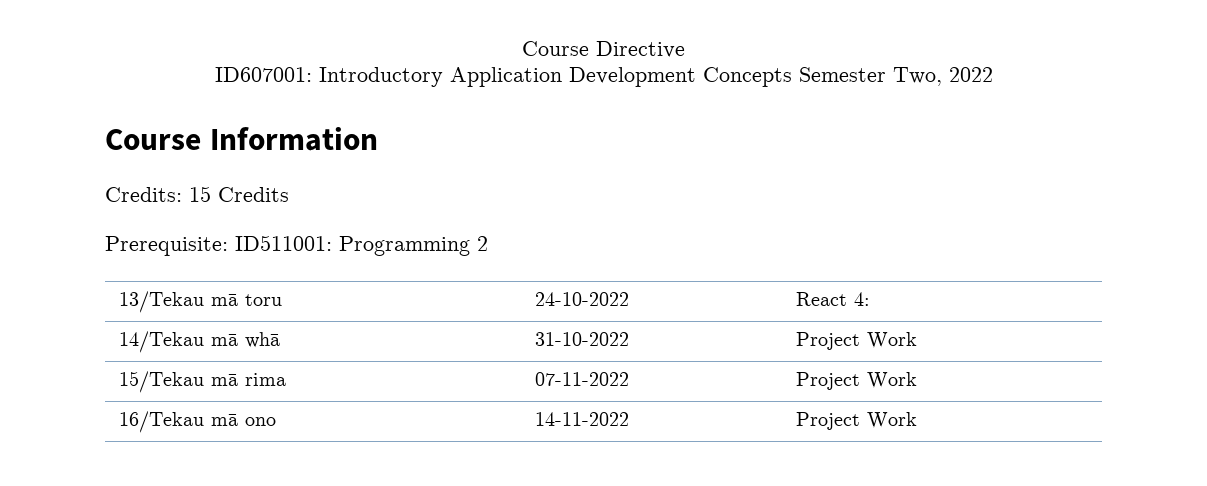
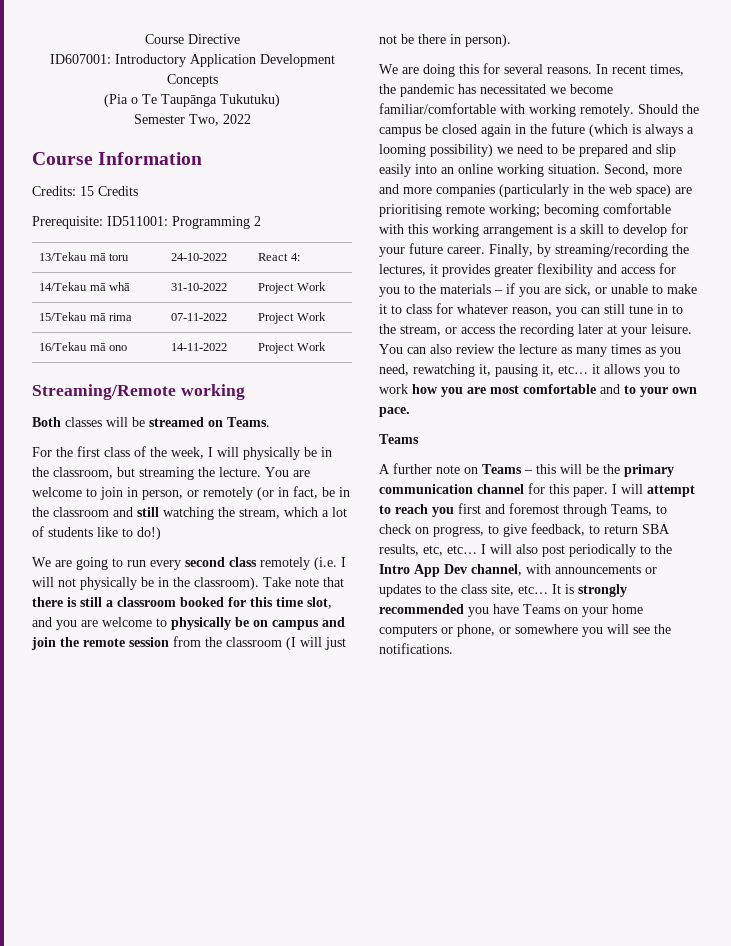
- ID607001: Introductory Application Development Concepts Semester Two, 2022
+ ID607001: Introductory Application Development Concepts
+ (Pia o Te Taupānga Tukutuku)
+ Semester Two, 2022
+ Streaming/Remote working
+ Both classes will be streamed on Teams.
+ For the first class of the week, I will physically be in the classroom, but streaming the lecture. You are welcome to join in person, or remotely (or in fact, be in the classroom and still watching the stream, which a lot of students like to do!)
+ We are going to run every second class remotely (i.e. I will not physically be in the classroom). Take note that there is still a classroom booked for this time slot, and you are welcome to physically be on campus and join the remote session from the classroom (I will just not be there in person).
+ We are doing this for several reasons. In recent times, the pandemic has necessitated we become familiar/comfortable with working remotely. Should the campus be closed again in the future (which is always a looming possibility) we need to be prepared and slip easily into an online working situation. Second, more and more companies (particularly in the web space) are prioritising remote working; becoming comfortable with this working arrangement is a skill to develop for your future career. Finally, by streaming/recording the lectures, it provides greater flexibility and access for you to the materials – if you are sick, or unable to make it to class for whatever reason, you can still tune in to the stream, or access the recording later at your leisure. You can also review the lecture as many times as you need, rewatching it, pausing it, etc… it allows you to work how you are most comfortable and to your own pace.
+ Teams
+ A further note on Teams – this will be the primary communication channel for this paper. I will attempt to reach you first and foremost through Teams, to check on progress, to give feedback, to return SBA results, etc, etc… I will also post periodically to the Intro App Dev channel, with announcements or updates to the class site, etc… It is strongly recommended you have Teams on your home computers or phone, or somewhere you will see the notifications.

